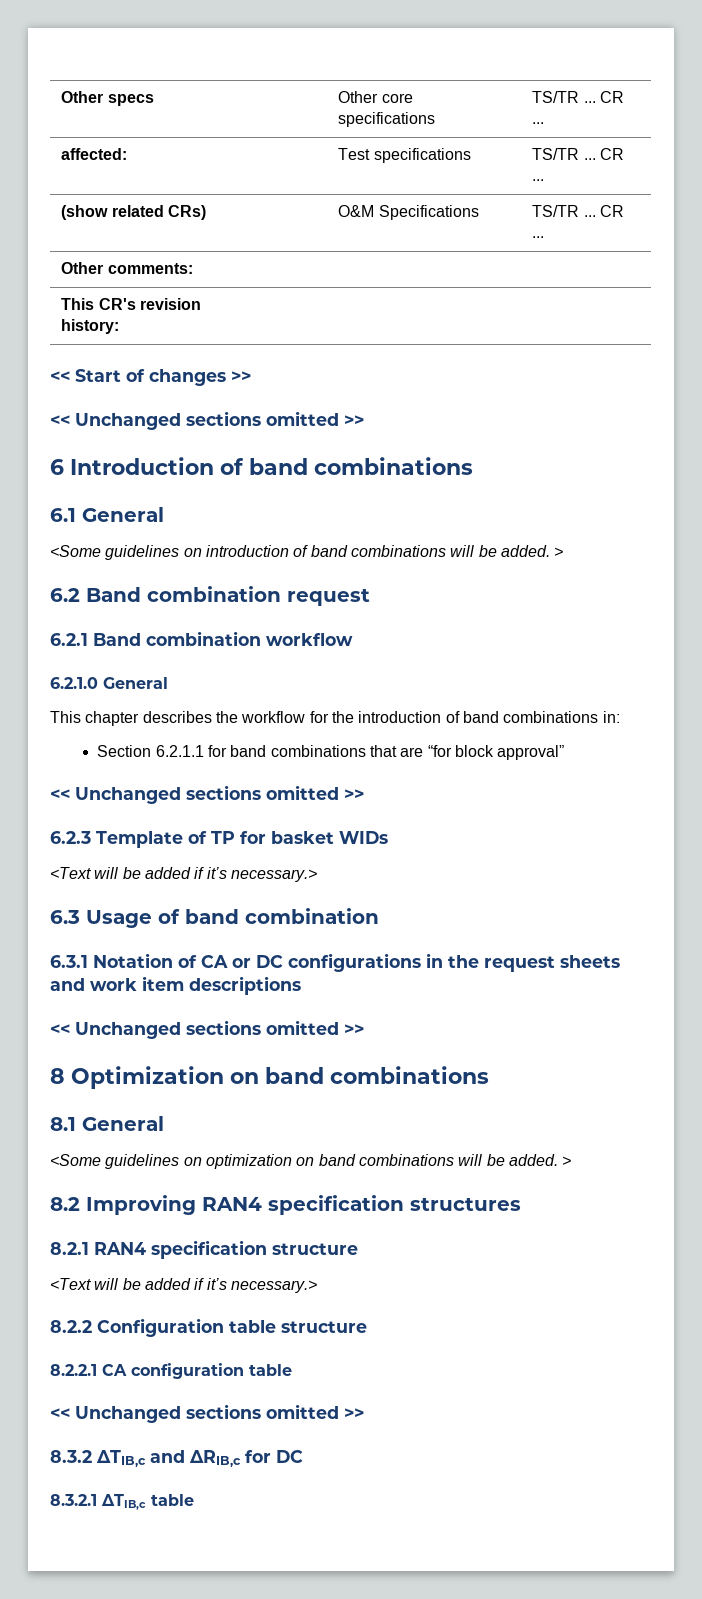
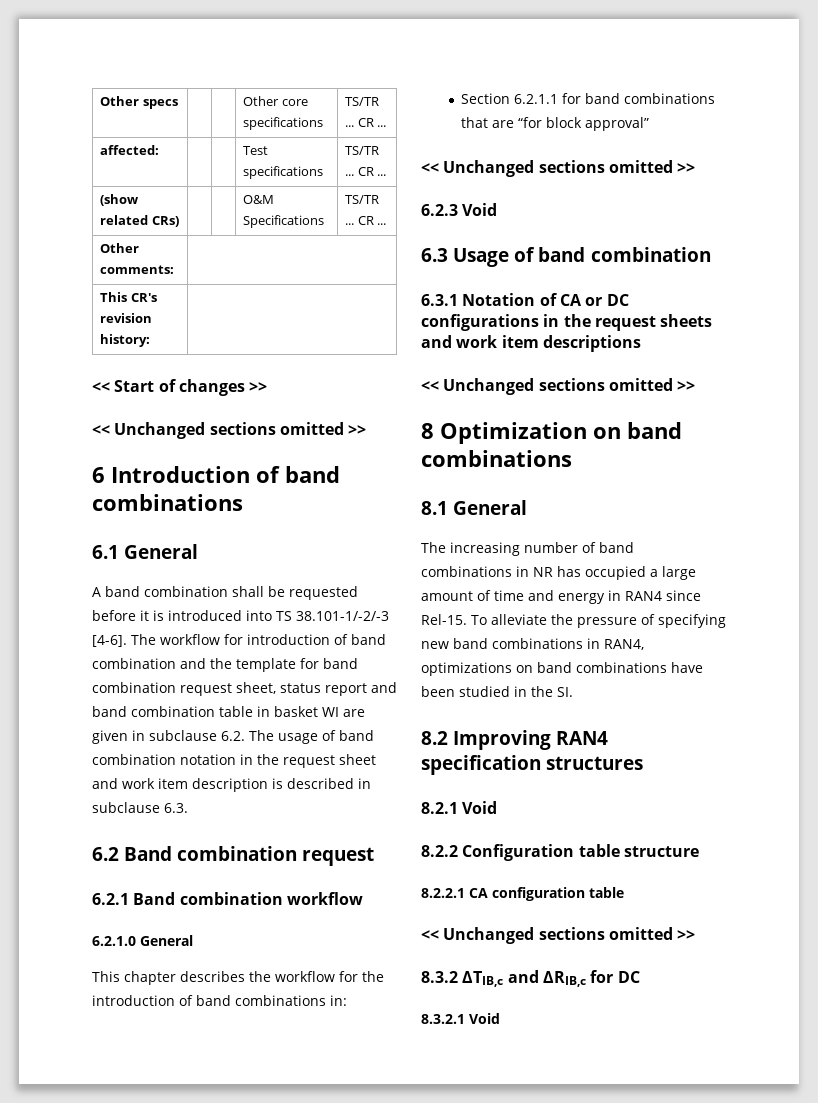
- <Some guidelines on introduction of band combinations will be added. >
+ A band combination shall be requested before it is introduced into TS 38.101-1/-2/-3 [4-6]. The workflow for introduction of band combination and the template for band combination request sheet, status report and band combination table in basket WI are given in subclause 6.2. The usage of band combination notation in the request sheet and work item description is described in subclause 6.3.
- 6.2.3 Template of TP for basket WIDs
- <Text will be added if it’s necessary.>
+ 6.2.3 Void
- <Some guidelines on optimization on band combinations will be added. >
+ The increasing number of band combinations in NR has occupied a large amount of time and energy in RAN4 since Rel-15. To alleviate the pressure of specifying new band combinations in RAN4, optimizations on band combinations have been studied in the SI.
- 8.2.1 RAN4 specification structure
- <Text will be added if it’s necessary.>
+ 8.2.1 Void
- 8.3.2.1 ΔTIB,c table
+ 8.3.2.1 Void

